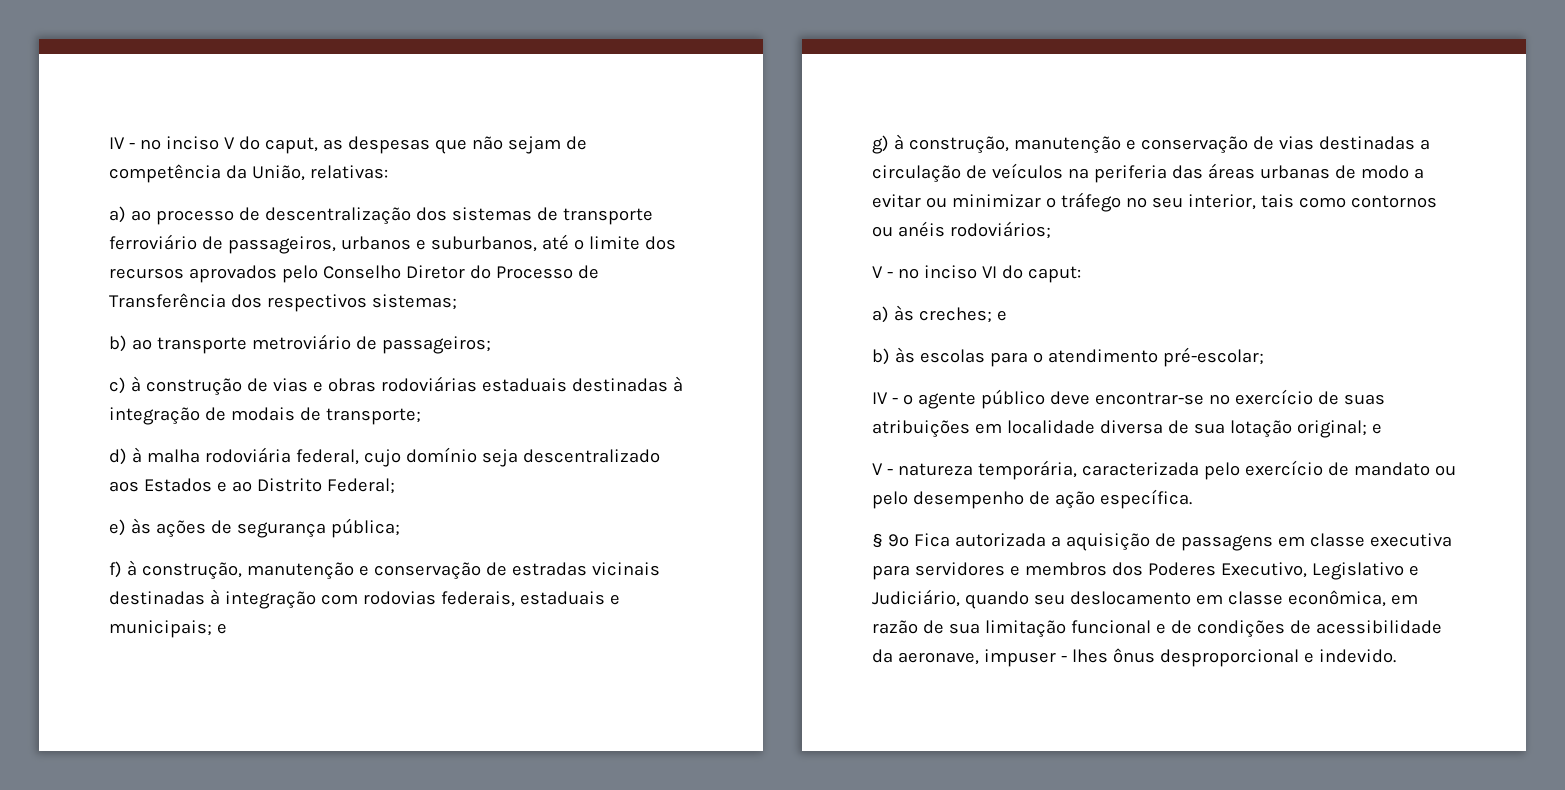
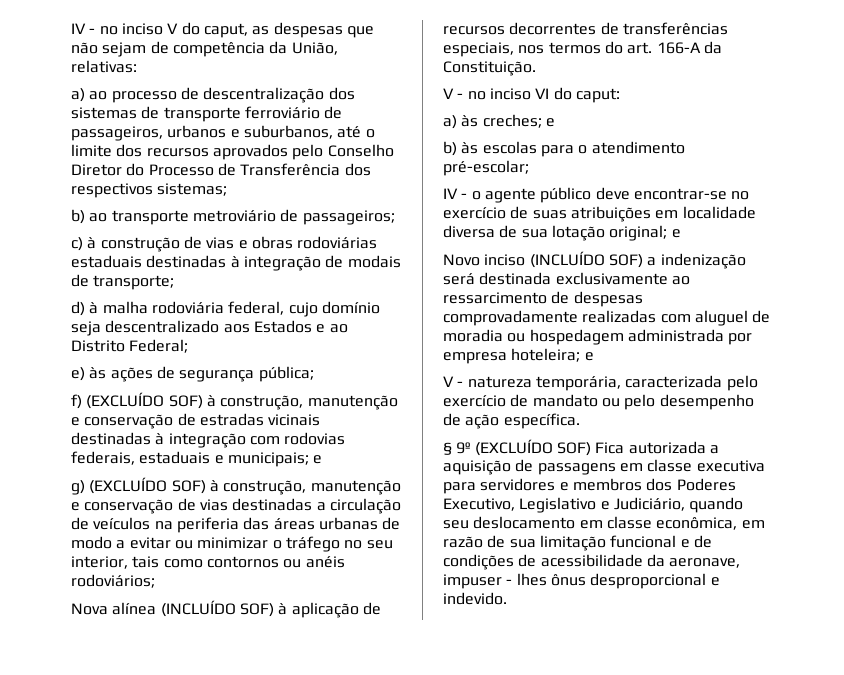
- f) à construção, manutenção e conservação de estradas vicinais destinadas à integração com rodovias federais, estaduais e municipais; e
+ f) (EXCLUÍDO SOF) à construção, manutenção e conservação de estradas vicinais destinadas à integração com rodovias federais, estaduais e municipais; e
- g) à construção, manutenção e conservação de vias destinadas a circulação de veículos na periferia das áreas urbanas de modo a evitar ou minimizar o tráfego no seu interior, tais como contornos ou anéis rodoviários;
+ g) (EXCLUÍDO SOF) à construção, manutenção e conservação de vias destinadas a circulação de veículos na periferia das áreas urbanas de modo a evitar ou minimizar o tráfego no seu interior, tais como contornos ou anéis rodoviários;
+ Nova alínea (INCLUÍDO SOF) à aplicação de recursos decorrentes de transferências especiais, nos termos do art. 166-A da Constituição.
+ Novo inciso (INCLUÍDO SOF) a indenização será destinada exclusivamente ao ressarcimento de despesas comprovadamente realizadas com aluguel de moradia ou hospedagem administrada por empresa hoteleira; e
- § 9º Fica autorizada a aquisição de passagens em classe executiva para servidores e membros dos Poderes Executivo, Legislativo e Judiciário, quando seu deslocamento em classe econômica, em razão de sua limitação funcional e de condições de acessibilidade da aeronave, impuser - lhes ônus desproporcional e indevido.
+ § 9º (EXCLUÍDO SOF) Fica autorizada a aquisição de passagens em classe executiva para servidores e membros dos Poderes Executivo, Legislativo e Judiciário, quando seu deslocamento em classe econômica, em razão de sua limitação funcional e de condições de acessibilidade da aeronave, impuser - lhes ônus desproporcional e indevido.

